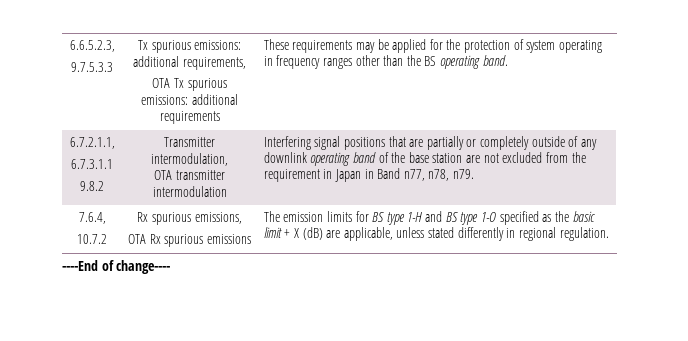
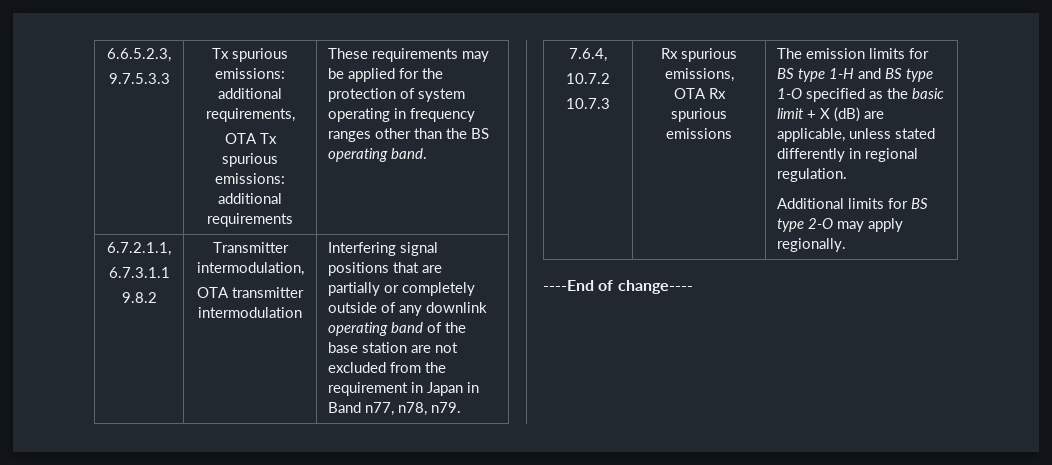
+ 10.7.3
+ Additional limits for BS type 2-O may apply regionally.

